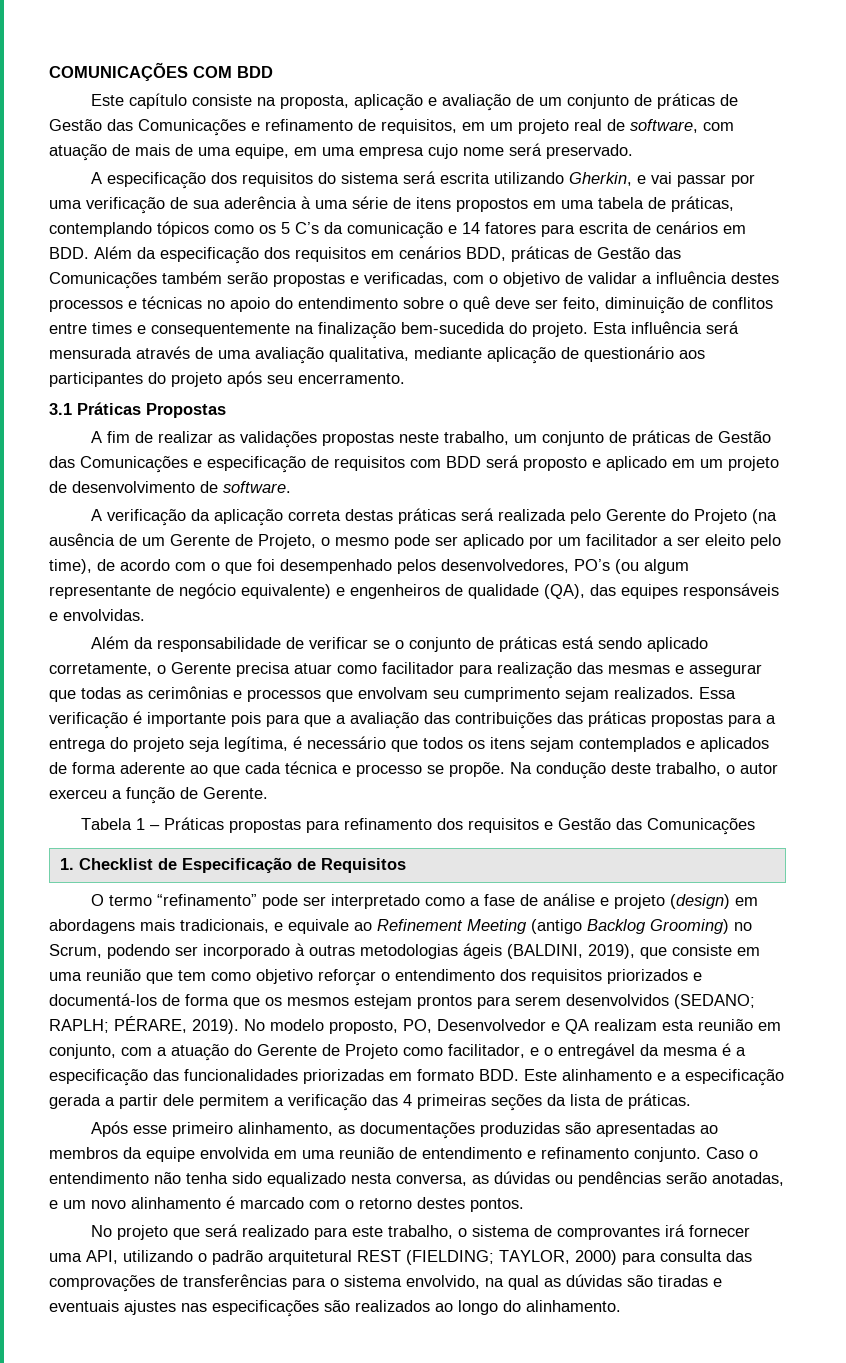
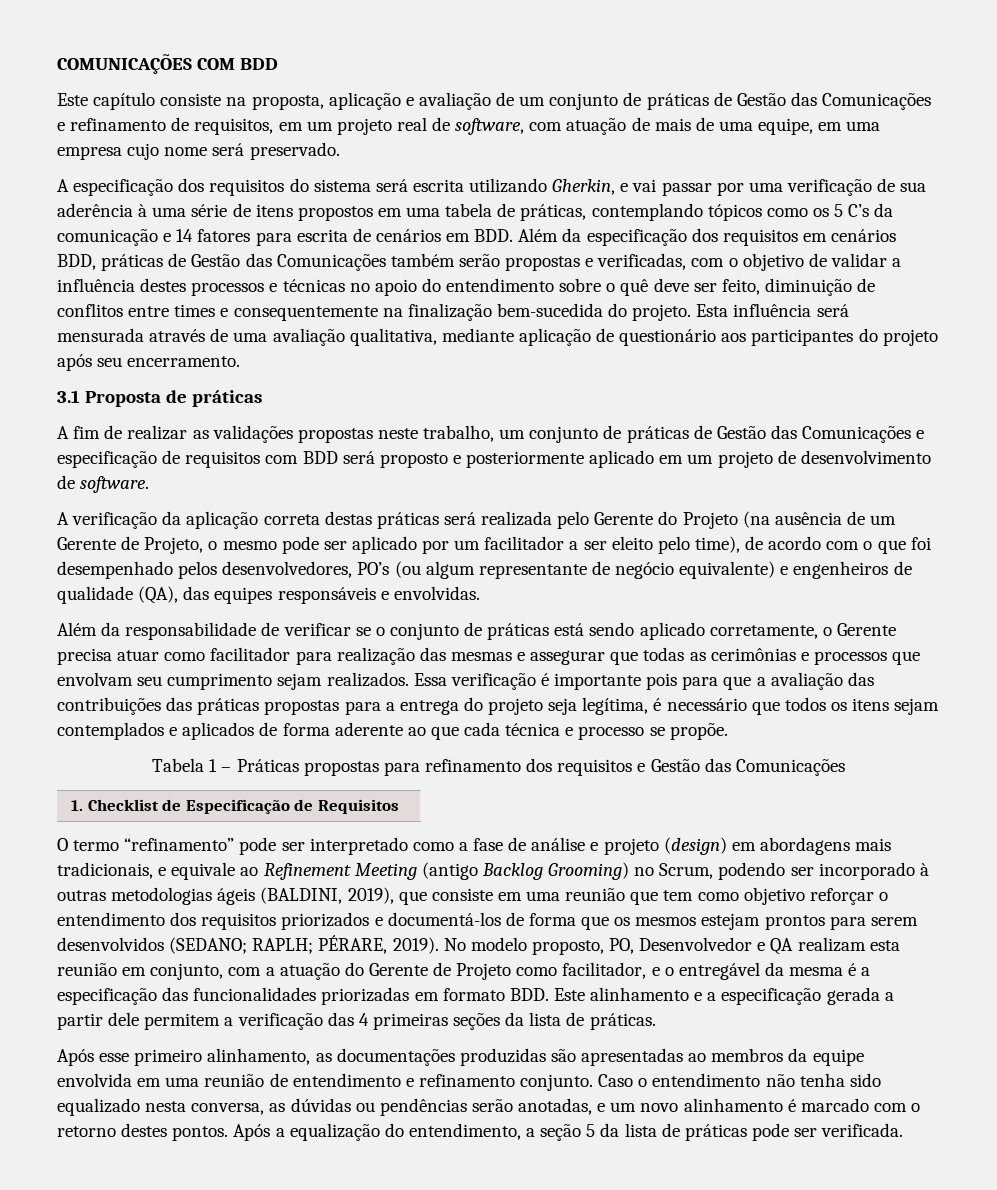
- 3.1 Práticas Propostas
+ 3.1 Proposta de práticas
- A fim de realizar as validações propostas neste trabalho, um conjunto de práticas de Gestão das Comunicações e especificação de requisitos com BDD será proposto e aplicado em um projeto de desenvolvimento de software.
+ A fim de realizar as validações propostas neste trabalho, um conjunto de práticas de Gestão das Comunicações e especificação de requisitos com BDD será proposto e posteriormente aplicado em um projeto de desenvolvimento de software.
- Na condução deste trabalho, o autor exerceu a função de Gerente.
- Caso o entendimento não tenha sido equalizado nesta conversa, as dúvidas ou pendências serão anotadas, e um novo alinhamento é marcado com o retorno destes pontos.
- No projeto que será realizado para este trabalho, o sistema de comprovantes irá fornecer uma API, utilizando o padrão arquitetural REST (FIELDING; TAYLOR, 2000) para consulta das comprovações de transferências para o sistema envolvido, na qual as dúvidas são tiradas e eventuais ajustes nas especificações são realizados ao longo do alinhamento.
+ Caso o entendimento não tenha sido equalizado nesta conversa, as dúvidas ou pendências serão anotadas, e um novo alinhamento é marcado com o retorno destes pontos. Após a equalização do entendimento, a seção 5 da lista de práticas pode ser verificada.

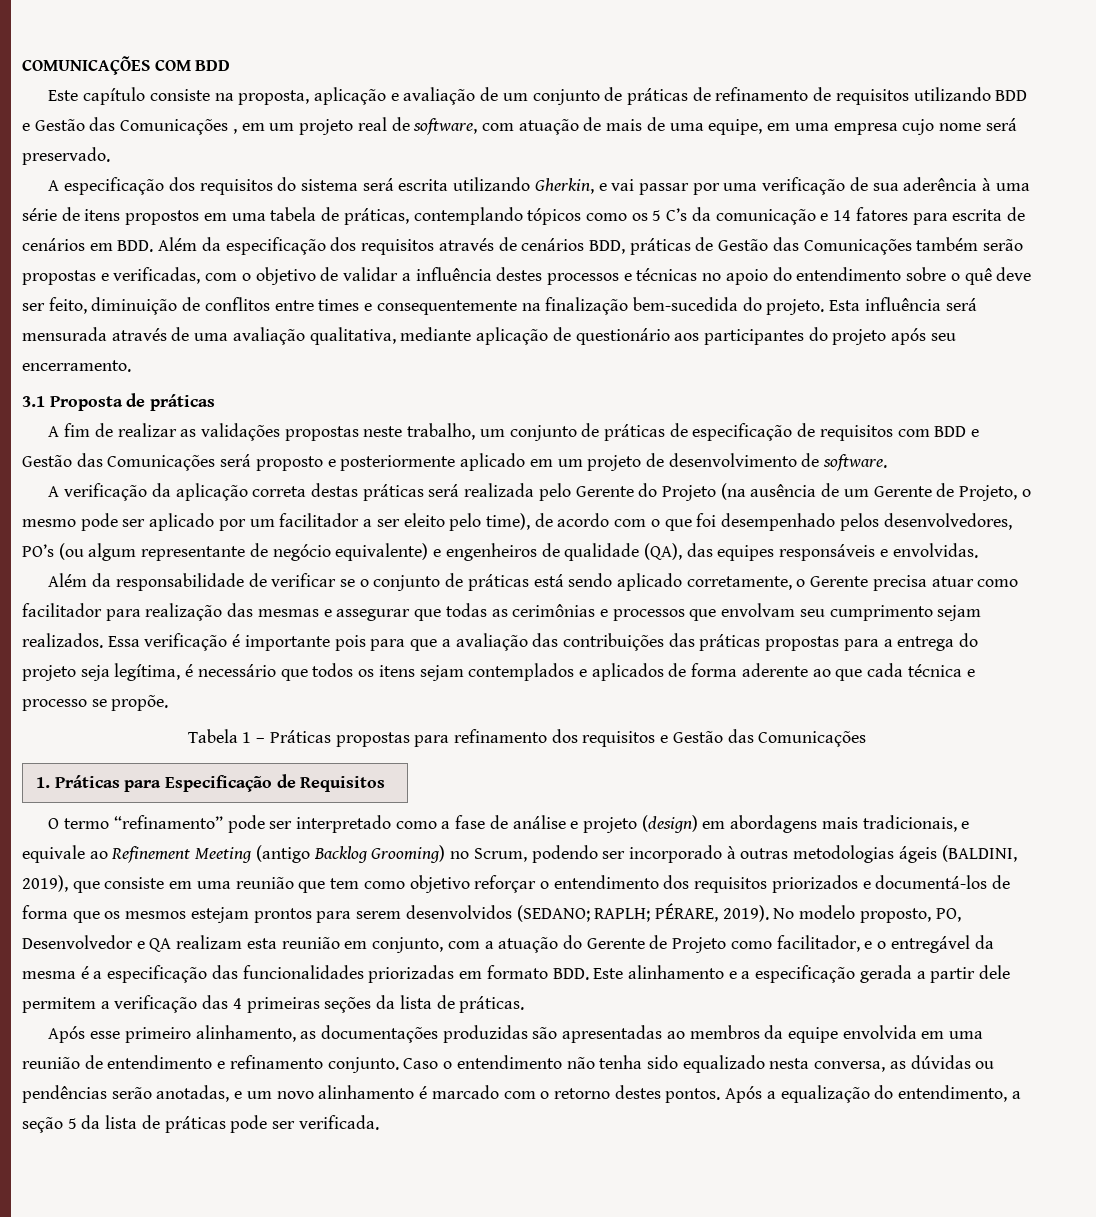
- Este capítulo consiste na proposta, aplicação e avaliação de um conjunto de práticas de Gestão das Comunicações e refinamento de requisitos, em um projeto real de software, com atuação de mais de uma equipe, em uma empresa cujo nome será preservado.
+ Este capítulo consiste na proposta, aplicação e avaliação de um conjunto de práticas de refinamento de requisitos utilizando BDD e Gestão das Comunicações , em um projeto real de software, com atuação de mais de uma equipe, em uma empresa cujo nome será preservado.
- A especificação dos requisitos do sistema será escrita utilizando Gherkin, e vai passar por uma verificação de sua aderência à uma série de itens propostos em uma tabela de práticas, contemplando tópicos como os 5 C’s da comunicação e 14 fatores para escrita de cenários em BDD. Além da especificação dos requisitos em cenários BDD, práticas de Gestão das Comunicações também serão propostas e verificadas, com o objetivo de validar a influência destes processos e técnicas no apoio do entendimento sobre o quê deve ser feito, diminuição de conflitos entre times e consequentemente na finalização bem-sucedida do projeto.
+ A especificação dos requisitos do sistema será escrita utilizando Gherkin, e vai passar por uma verificação de sua aderência à uma série de itens propostos em uma tabela de práticas, contemplando tópicos como os 5 C’s da comunicação e 14 fatores para escrita de cenários em BDD. Além da especificação dos requisitos através de cenários BDD, práticas de Gestão das Comunicações também serão propostas e verificadas, com o objetivo de validar a influência destes processos e técnicas no apoio do entendimento sobre o quê deve ser feito, diminuição de conflitos entre times e consequentemente na finalização bem-sucedida do projeto.
- A fim de realizar as validações propostas neste trabalho, um conjunto de práticas de Gestão das Comunicações e especificação de requisitos com BDD será proposto e posteriormente aplicado em um projeto de desenvolvimento de software.
+ A fim de realizar as validações propostas neste trabalho, um conjunto de práticas de especificação de requisitos com BDD e Gestão das Comunicações será proposto e posteriormente aplicado em um projeto de desenvolvimento de software.
- 1. Checklist de Especificação de Requisitos
+ 1. Práticas para Especificação de Requisitos

